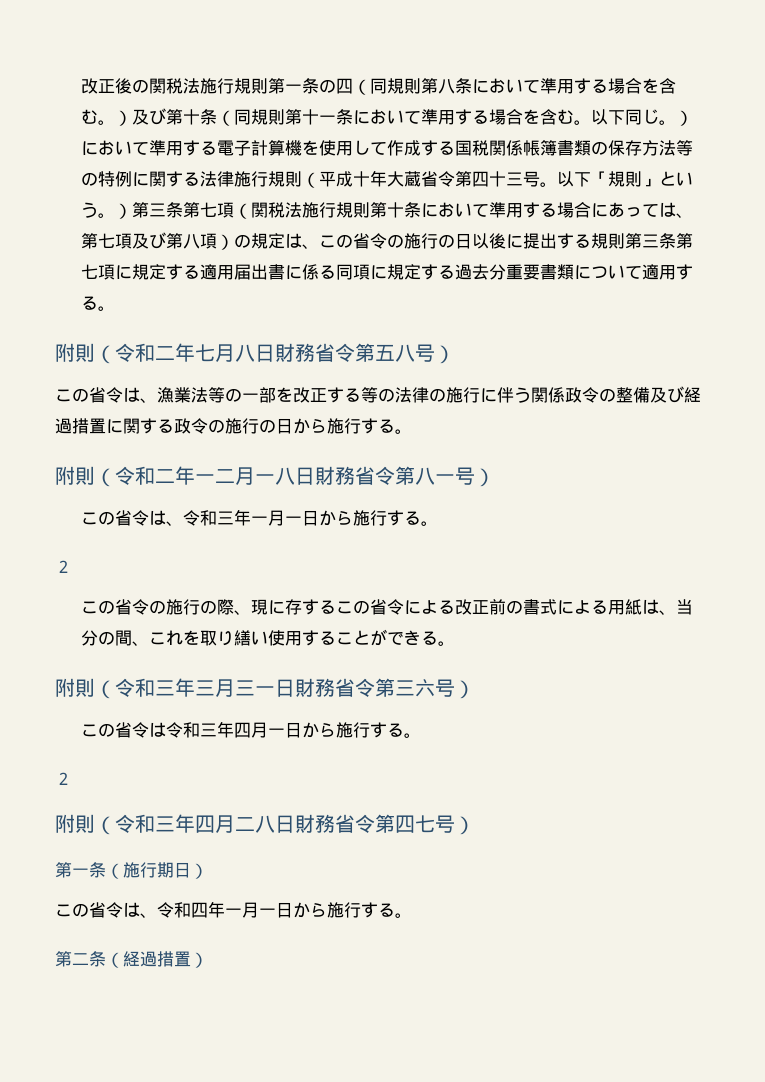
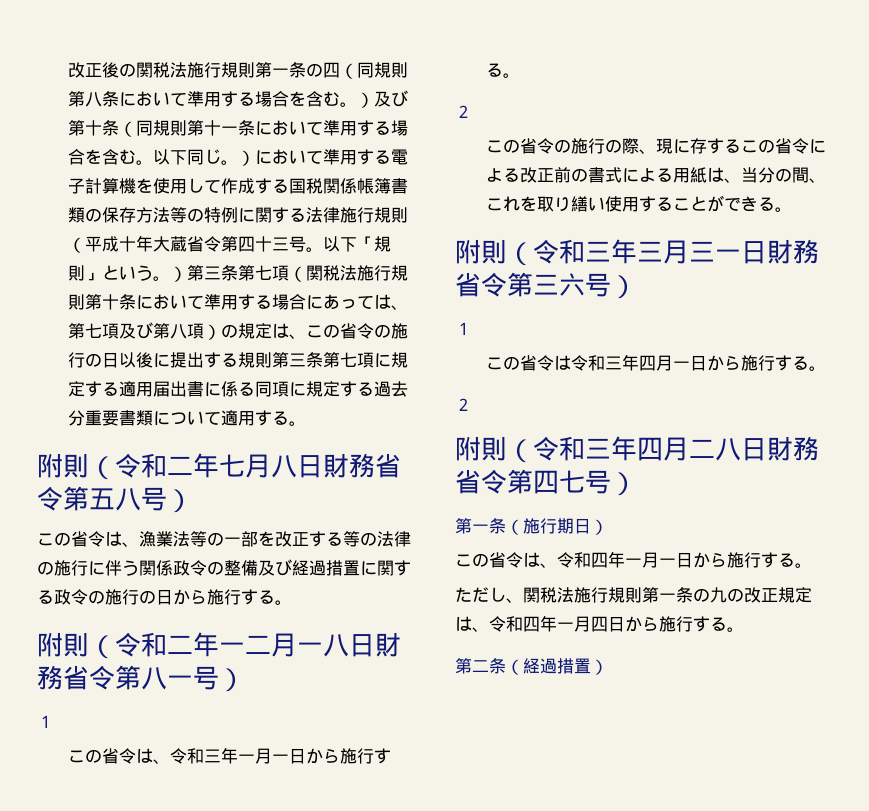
  附則（令和二年一二月一八日財務省令第八一号）
+ １
  附則（令和三年三月三一日財務省令第三六号）
+ １
+ ただし、関税法施行規則第一条の九の改正規定は、令和四年一月四日から施行する。

